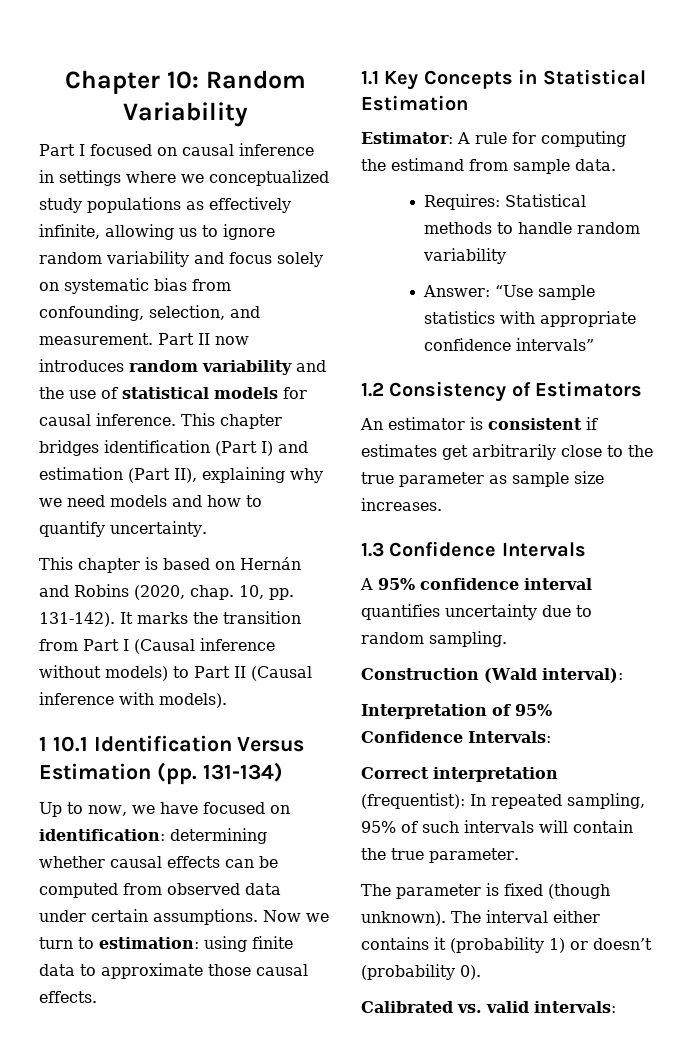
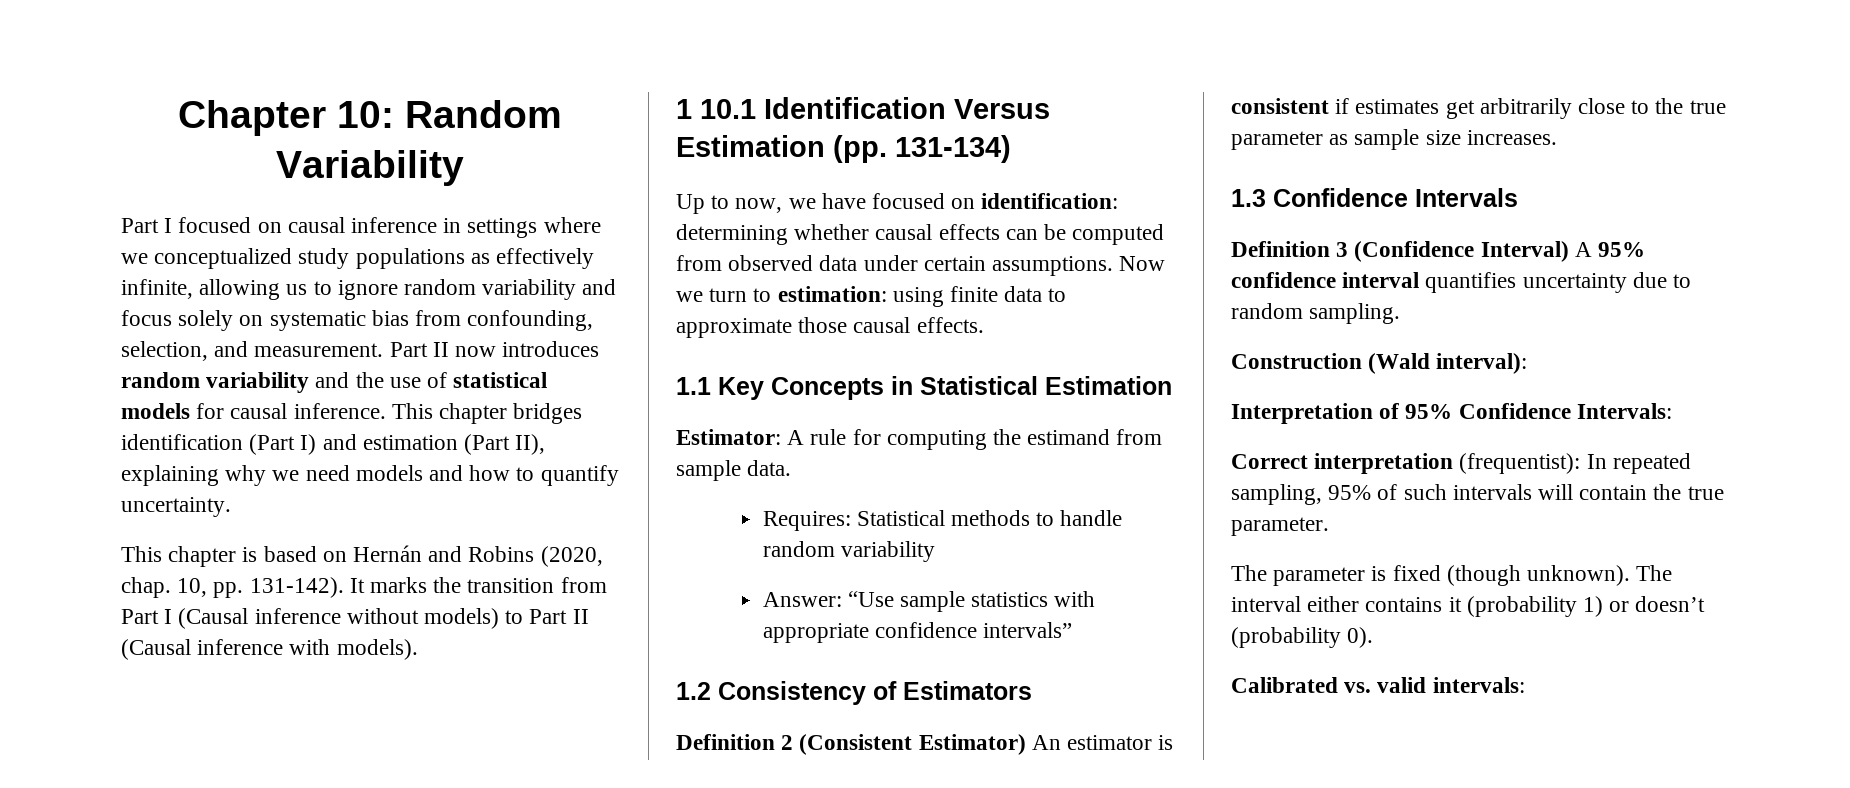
- An estimator is consistent if estimates get arbitrarily close to the true parameter as sample size increases.
+ Definition 2 (Consistent Estimator) An estimator is consistent if estimates get arbitrarily close to the true parameter as sample size increases.
- A 95% confidence interval quantifies uncertainty due to random sampling.
+ Definition 3 (Confidence Interval) A 95% confidence interval quantifies uncertainty due to random sampling.

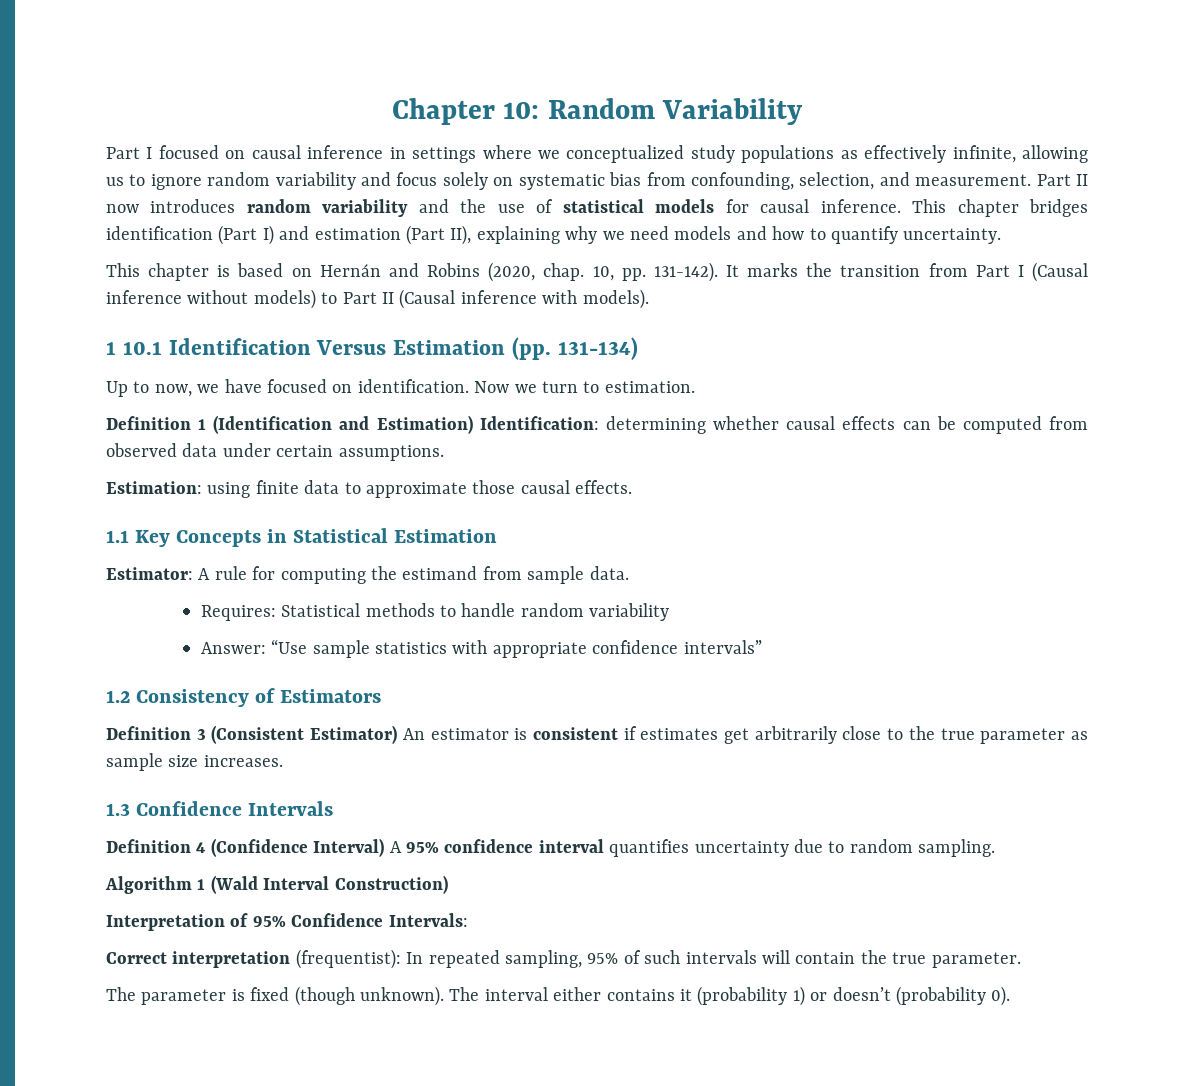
- Up to now, we have focused on identification: determining whether causal effects can be computed from observed data under certain assumptions. Now we turn to estimation: using finite data to approximate those causal effects.
+ Up to now, we have focused on identification. Now we turn to estimation.
+ Definition 1 (Identification and Estimation) Identification: determining whether causal effects can be computed from observed data under certain assumptions.
+ Estimation: using finite data to approximate those causal effects.
- Definition 2 (Consistent Estimator) An estimator is consistent if estimates get arbitrarily close to the true parameter as sample size increases.
+ Definition 3 (Consistent Estimator) An estimator is consistent if estimates get arbitrarily close to the true parameter as sample size increases.
- Definition 3 (Confidence Interval) A 95% confidence interval quantifies uncertainty due to random sampling.
+ Definition 4 (Confidence Interval) A 95% confidence interval quantifies uncertainty due to random sampling.
- Construction (Wald interval):
+ Algorithm 1 (Wald Interval Construction)
- Calibrated vs. valid intervals:

